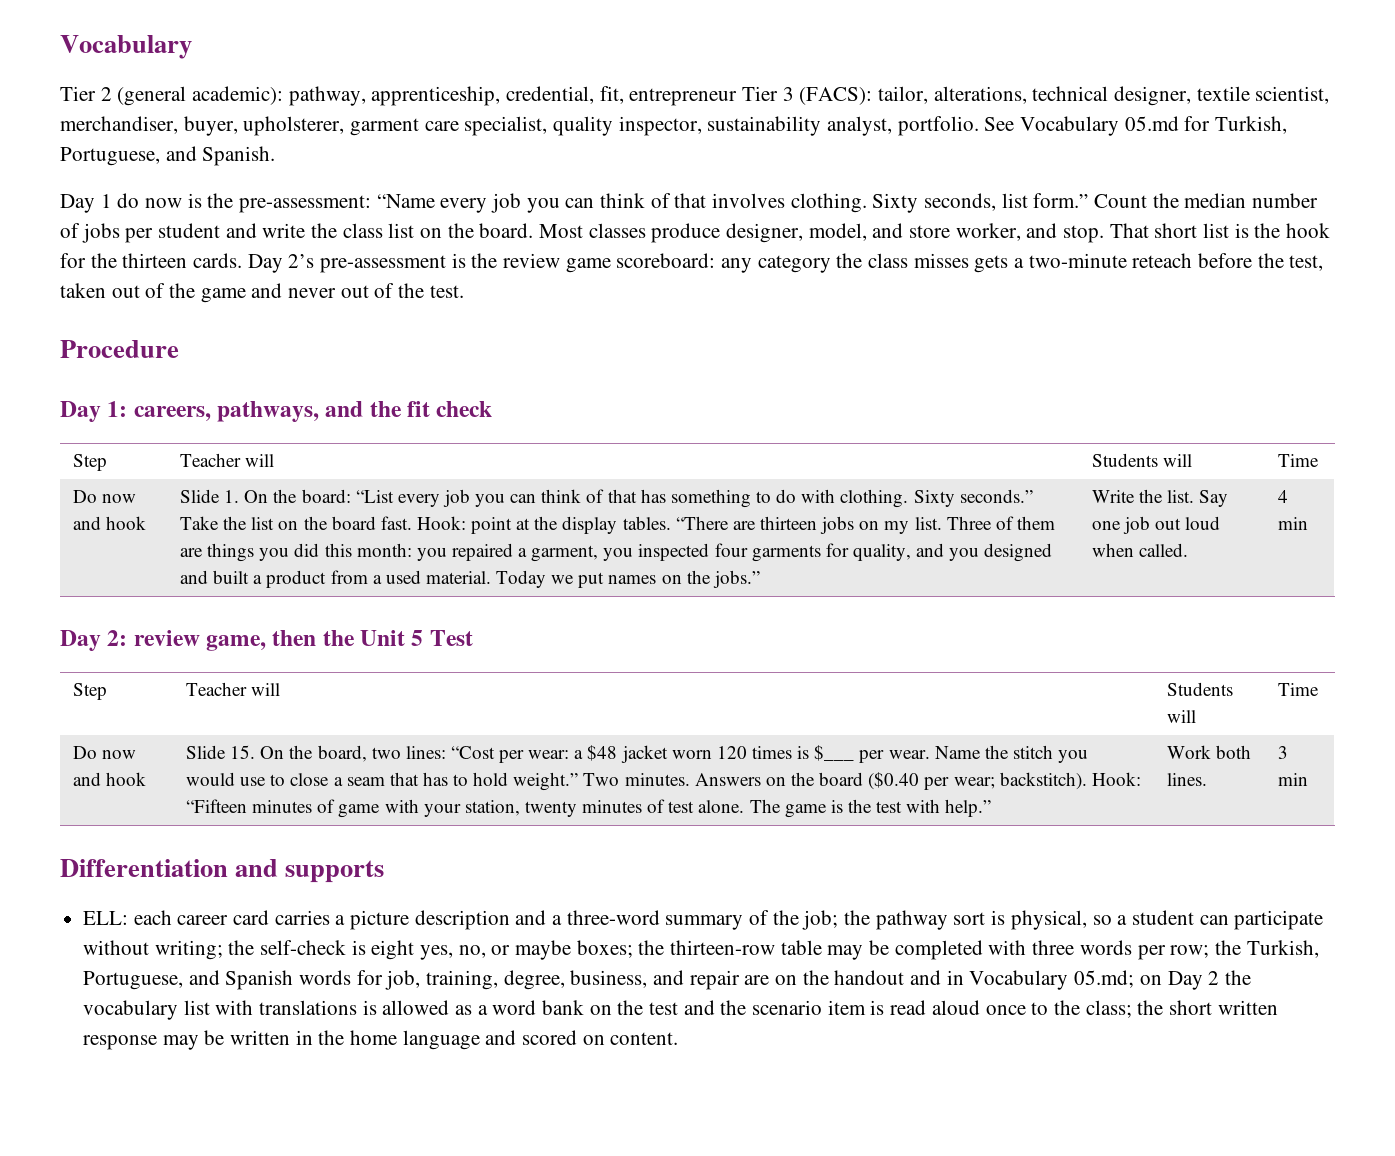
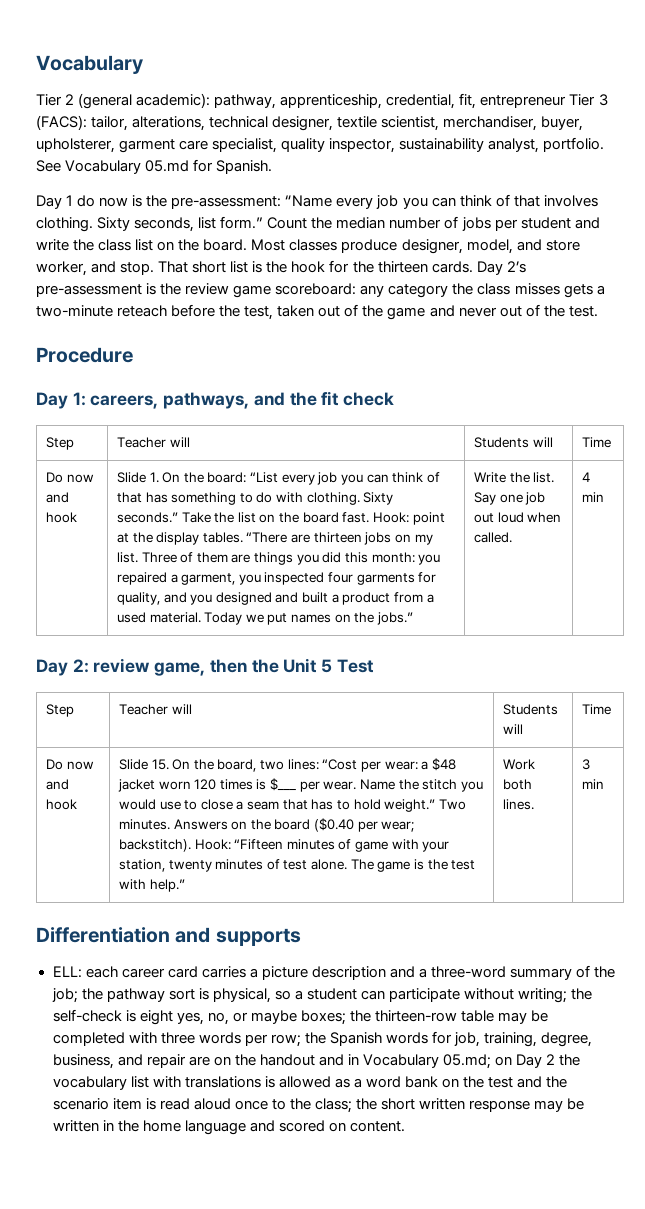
- See Vocabulary 05.md for Turkish, Portuguese, and Spanish.
+ See Vocabulary 05.md for Spanish.
- the Turkish, Portuguese, and Spanish words for job, training, degree, business, and repair are on the handout and in Vocabulary 05.md;
+ the Spanish words for job, training, degree, business, and repair are on the handout and in Vocabulary 05.md;

